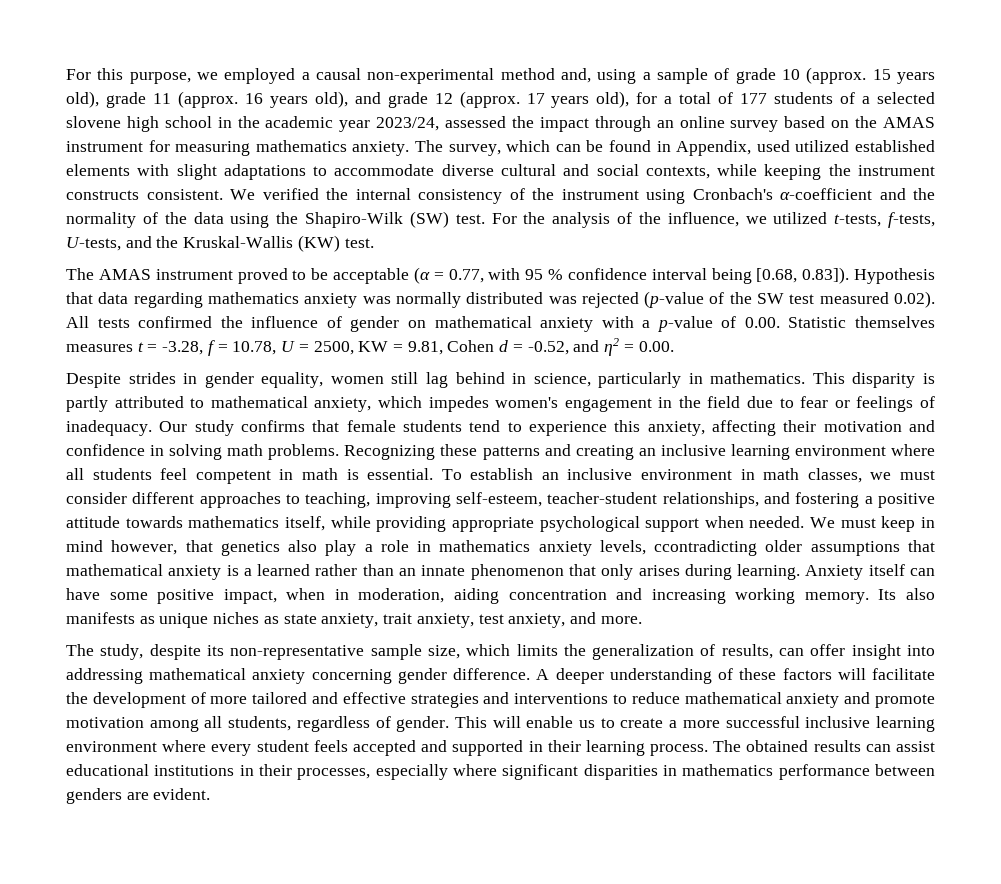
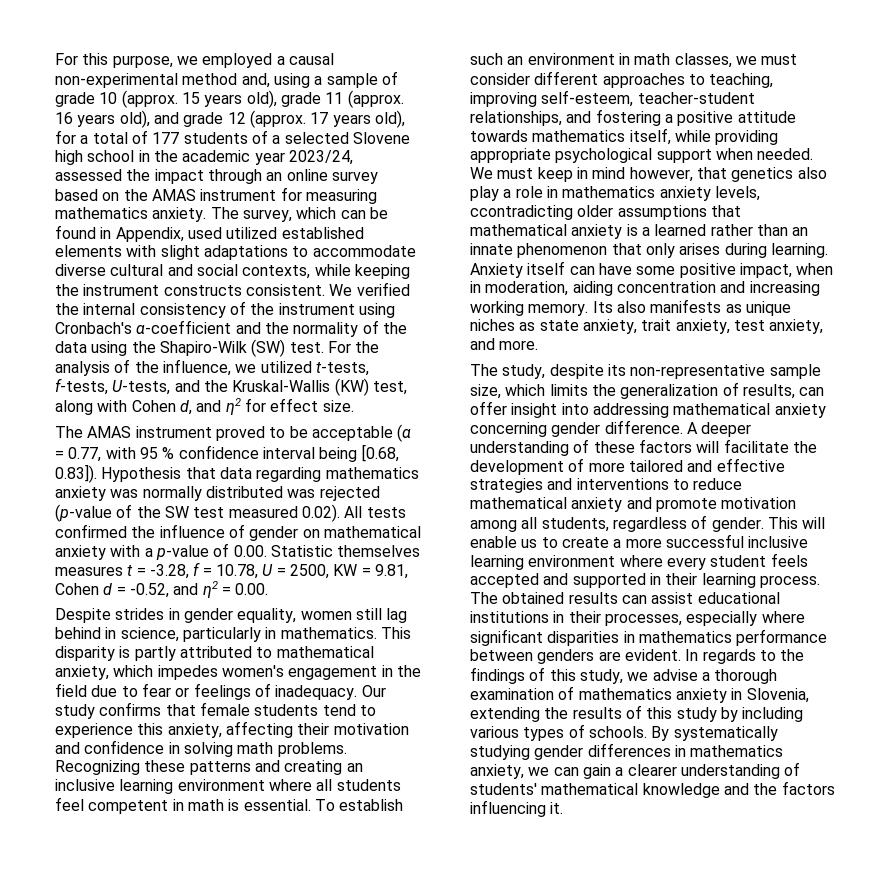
- For this purpose, we employed a causal non-experimental method and, using a sample of grade 10 (approx. 15 years old), grade 11 (approx. 16 years old), and grade 12 (approx. 17 years old), for a total of 177 students of a selected slovene high school in the academic year 2023/24, assessed the impact through an online survey based on the AMAS instrument for measuring mathematics anxiety.
+ For this purpose, we employed a causal non-experimental method and, using a sample of grade 10 (approx. 15 years old), grade 11 (approx. 16 years old), and grade 12 (approx. 17 years old), for a total of 177 students of a selected Slovene high school in the academic year 2023/24, assessed the impact through an online survey based on the AMAS instrument for measuring mathematics anxiety.
- For the analysis of the influence, we utilized t-tests, f-tests, U-tests, and the Kruskal-Wallis (KW) test.
+ For the analysis of the influence, we utilized t-tests, f-tests, U-tests, and the Kruskal-Wallis (KW) test, along with Cohen d, and η2 for effect size.
- To establish an inclusive environment in math classes, we must consider different approaches to teaching, improving self-esteem, teacher-student relationships, and fostering a positive attitude towards mathematics itself, while providing appropriate psychological support when needed.
+ To establish such an environment in math classes, we must consider different approaches to teaching, improving self-esteem, teacher-student relationships, and fostering a positive attitude towards mathematics itself, while providing appropriate psychological support when needed.
+ In regards to the findings of this study, we advise a thorough examination of mathematics anxiety in Slovenia, extending the results of this study by including various types of schools. By systematically studying gender differences in mathematics anxiety, we can gain a clearer understanding of students' mathematical knowledge and the factors influencing it.

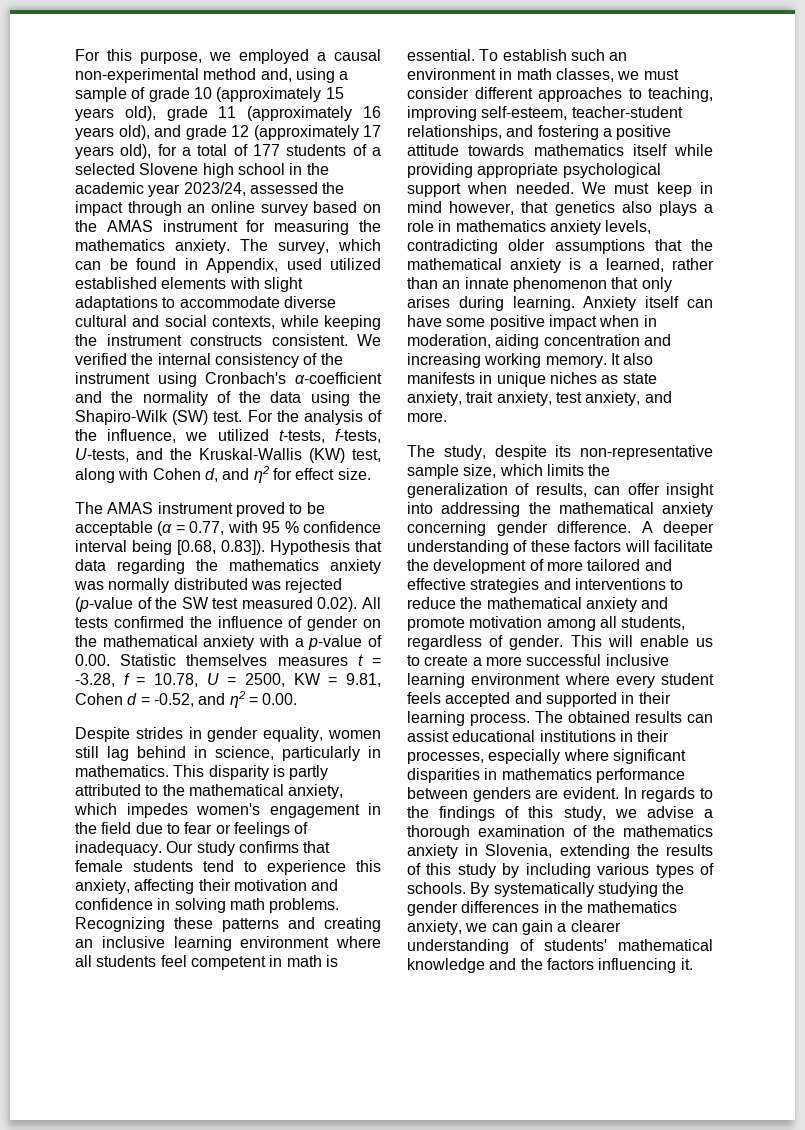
- For this purpose, we employed a causal non-experimental method and, using a sample of grade 10 (approx. 15 years old), grade 11 (approx. 16 years old), and grade 12 (approx. 17 years old), for a total of 177 students of a selected Slovene high school in the academic year 2023/24, assessed the impact through an online survey based on the AMAS instrument for measuring mathematics anxiety.
+ For this purpose, we employed a causal non-experimental method and, using a sample of grade 10 (approximately 15 years old), grade 11 (approximately 16 years old), and grade 12 (approximately 17 years old), for a total of 177 students of a selected Slovene high school in the academic year 2023/24, assessed the impact through an online survey based on the AMAS instrument for measuring the mathematics anxiety.
- The AMAS instrument proved to be acceptable (α = 0.77, with 95 % confidence interval being [0.68, 0.83]). Hypothesis that data regarding mathematics anxiety was normally distributed was rejected (p-value of the SW test measured 0.02). All tests confirmed the influence of gender on mathematical anxiety with a p-value of 0.00. Statistic themselves measures t = -3.28, f = 10.78, U = 2500, KW = 9.81, Cohen d = -0.52, and η2 = 0.00.
+ The AMAS instrument proved to be acceptable (α = 0.77, with 95 % confidence interval being [0.68, 0.83]). Hypothesis that data regarding the mathematics anxiety was normally distributed was rejected (p-value of the SW test measured 0.02). All tests confirmed the influence of gender on the mathematical anxiety with a p-value of 0.00. Statistic themselves measures t = -3.28, f = 10.78, U = 2500, KW = 9.81, Cohen d = -0.52, and η2 = 0.00.
- This disparity is partly attributed to mathematical anxiety, which impedes women's engagement in the field due to fear or feelings of inadequacy.
+ This disparity is partly attributed to the mathematical anxiety, which impedes women's engagement in the field due to fear or feelings of inadequacy.
- To establish such an environment in math classes, we must consider different approaches to teaching, improving self-esteem, teacher-student relationships, and fostering a positive attitude towards mathematics itself, while providing appropriate psychological support when needed.
+ To establish such an environment in math classes, we must consider different approaches to teaching, improving self-esteem, teacher-student relationships, and fostering a positive attitude towards mathematics itself while providing appropriate psychological support when needed.
- We must keep in mind however, that genetics also play a role in mathematics anxiety levels, ccontradicting older assumptions that mathematical anxiety is a learned rather than an innate phenomenon that only arises during learning.
+ We must keep in mind however, that genetics also plays a role in mathematics anxiety levels, contradicting older assumptions that the mathematical anxiety is a learned, rather than an innate phenomenon that only arises during learning.
- Anxiety itself can have some positive impact, when in moderation, aiding concentration and increasing working memory.
+ Anxiety itself can have some positive impact when in moderation, aiding concentration and increasing working memory.
- Its also manifests as unique niches as state anxiety, trait anxiety, test anxiety, and more.
+ It also manifests in unique niches as state anxiety, trait anxiety, test anxiety, and more.
- The study, despite its non-representative sample size, which limits the generalization of results, can offer insight into addressing mathematical anxiety concerning gender difference.
+ The study, despite its non-representative sample size, which limits the generalization of results, can offer insight into addressing the mathematical anxiety concerning gender difference.
- A deeper understanding of these factors will facilitate the development of more tailored and effective strategies and interventions to reduce mathematical anxiety and promote motivation among all students, regardless of gender.
+ A deeper understanding of these factors will facilitate the development of more tailored and effective strategies and interventions to reduce the mathematical anxiety and promote motivation among all students, regardless of gender.
- In regards to the findings of this study, we advise a thorough examination of mathematics anxiety in Slovenia, extending the results of this study by including various types of schools.
+ In regards to the findings of this study, we advise a thorough examination of the mathematics anxiety in Slovenia, extending the results of this study by including various types of schools.
- By systematically studying gender differences in mathematics anxiety, we can gain a clearer understanding of students' mathematical knowledge and the factors influencing it.
+ By systematically studying the gender differences in the mathematics anxiety, we can gain a clearer understanding of students' mathematical knowledge and the factors influencing it.

